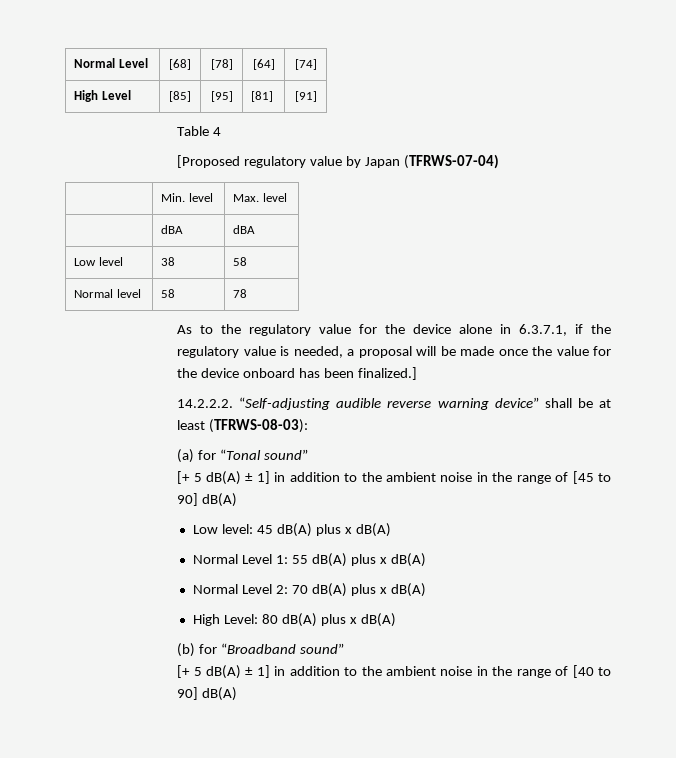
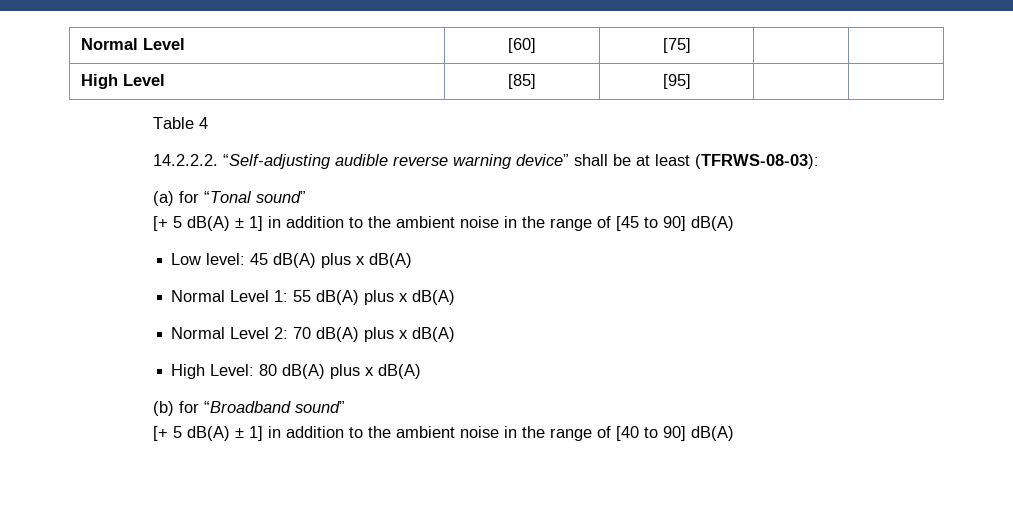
- Normal Level | [68] | [78] | [64] | [74]
+ Normal Level | [60] | [75] | |
- High Level | [85] | [95] | [81] | [91]
+ High Level | [85] | [95] | |
- [Proposed regulatory value by Japan (TFRWS-07-04)
- | Min. level | Max. level
- | dBA | dBA
- Low level | 38 | 58
- Normal level | 58 | 78
- As to the regulatory value for the device alone in 6.3.7.1, if the regulatory value is needed, a proposal will be made once the value for the device onboard has been finalized.]

